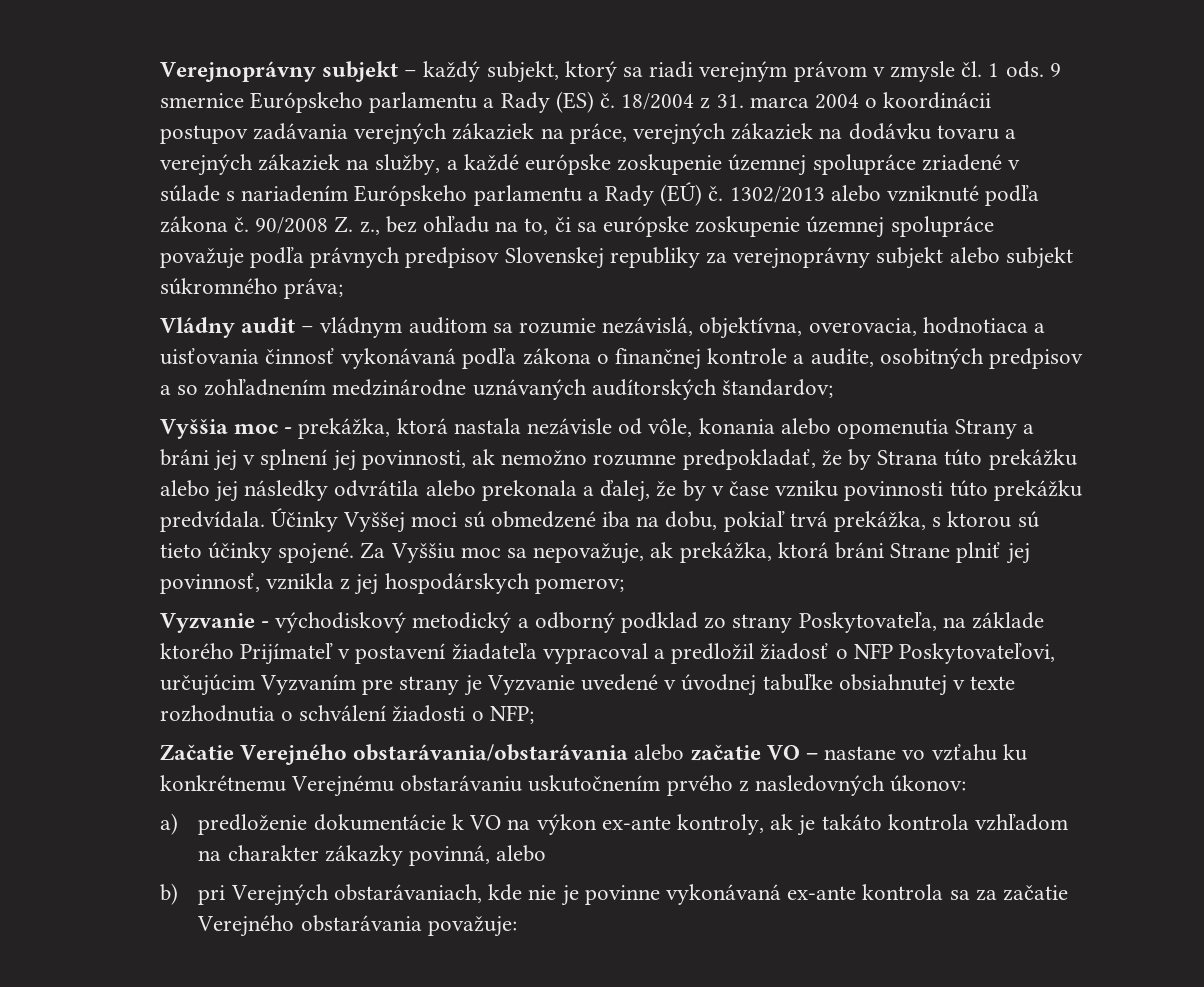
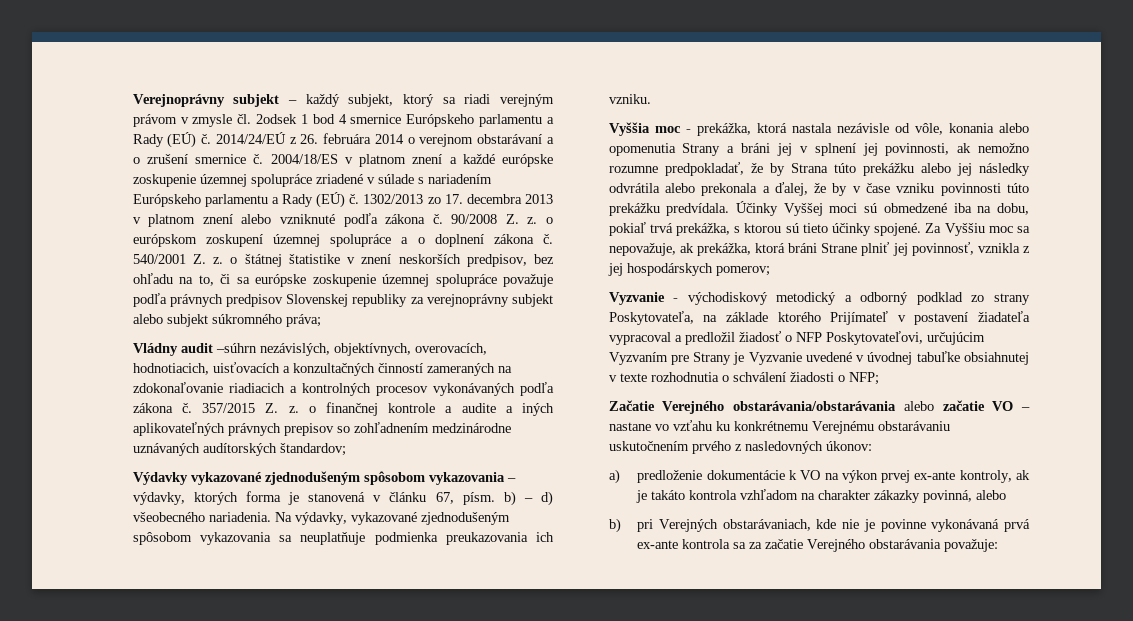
- Verejnoprávny subjekt – každý subjekt, ktorý sa riadi verejným právom v zmysle čl. 1 ods. 9 smernice Európskeho parlamentu a Rady (ES) č. 18/2004 z 31. marca 2004 o koordinácii postupov zadávania verejných zákaziek na práce, verejných zákaziek na dodávku tovaru a verejných zákaziek na služby, a každé európske zoskupenie územnej spolupráce zriadené v súlade s nariadením Európskeho parlamentu a Rady (EÚ) č.
+ Verejnoprávny subjekt – každý subjekt, ktorý sa riadi verejným právom v zmysle čl. 2odsek 1 bod 4 smernice Európskeho parlamentu a Rady (EÚ) č. 2014/24/EÚ z 26. februára 2014 o verejnom obstarávaní a o zrušení smernice č. 2004/18/ES v platnom znení a každé európske zoskupenie územnej spolupráce zriadené v súlade s nariadením Európskeho parlamentu a Rady (EÚ) č.
- 1302/2013 alebo vzniknuté podľa zákona č.
+ 1302/2013 zo 17. decembra 2013 v platnom znení alebo vzniknuté podľa zákona č.
- 90/2008 Z. z., bez ohľadu na to, či sa európske zoskupenie územnej spolupráce považuje podľa právnych predpisov Slovenskej republiky za verejnoprávny subjekt alebo subjekt súkromného práva;
+ 90/2008 Z. z. o európskom zoskupení územnej spolupráce a o doplnení zákona č. 540/2001 Z. z. o štátnej štatistike v znení neskorších predpisov, bez ohľadu na to, či sa európske zoskupenie územnej spolupráce považuje podľa právnych predpisov Slovenskej republiky za verejnoprávny subjekt alebo subjekt súkromného práva;
- Vládny audit – vládnym auditom sa rozumie nezávislá, objektívna, overovacia, hodnotiaca a uisťovania činnosť vykonávaná podľa zákona o finančnej kontrole a audite, osobitných predpisov a so zohľadnením medzinárodne uznávaných audítorských štandardov;
+ Vládny audit –súhrn nezávislých, objektívnych, overovacích, hodnotiacich, uisťovacích a konzultačných činností zameraných na zdokonaľovanie riadiacich a kontrolných procesov vykonávaných podľa zákona č. 357/2015 Z. z. o finančnej kontrole a audite a iných aplikovateľných právnych prepisov so zohľadnením medzinárodne uznávaných audítorských štandardov;
+ Výdavky vykazované zjednodušeným spôsobom vykazovania – výdavky, ktorých forma je stanovená v článku 67, písm. b) – d) všeobecného nariadenia. Na výdavky, vykazované zjednodušeným spôsobom vykazovania sa neuplatňuje podmienka preukazovania ich vzniku.
- Vyzvanie - východiskový metodický a odborný podklad zo strany Poskytovateľa, na základe ktorého Prijímateľ v postavení žiadateľa vypracoval a predložil žiadosť o NFP Poskytovateľovi, určujúcim Vyzvaním pre strany je Vyzvanie uvedené v úvodnej tabuľke obsiahnutej v texte rozhodnutia o schválení žiadosti o NFP;
+ Vyzvanie - východiskový metodický a odborný podklad zo strany Poskytovateľa, na základe ktorého Prijímateľ v postavení žiadateľa vypracoval a predložil žiadosť o NFP Poskytovateľovi, určujúcim Vyzvaním pre Strany je Vyzvanie uvedené v úvodnej tabuľke obsiahnutej v texte rozhodnutia o schválení žiadosti o NFP;
- a) predloženie dokumentácie k VO na výkon ex-ante kontroly, ak je takáto kontrola vzhľadom na charakter zákazky povinná, alebo
+ a) predloženie dokumentácie k VO na výkon prvej ex-ante kontroly, ak je takáto kontrola vzhľadom na charakter zákazky povinná, alebo
- b) pri Verejných obstarávaniach, kde nie je povinne vykonávaná ex-ante kontrola sa za začatie Verejného obstarávania považuje:
+ b) pri Verejných obstarávaniach, kde nie je povinne vykonávaná prvá ex-ante kontrola sa za začatie Verejného obstarávania považuje:

